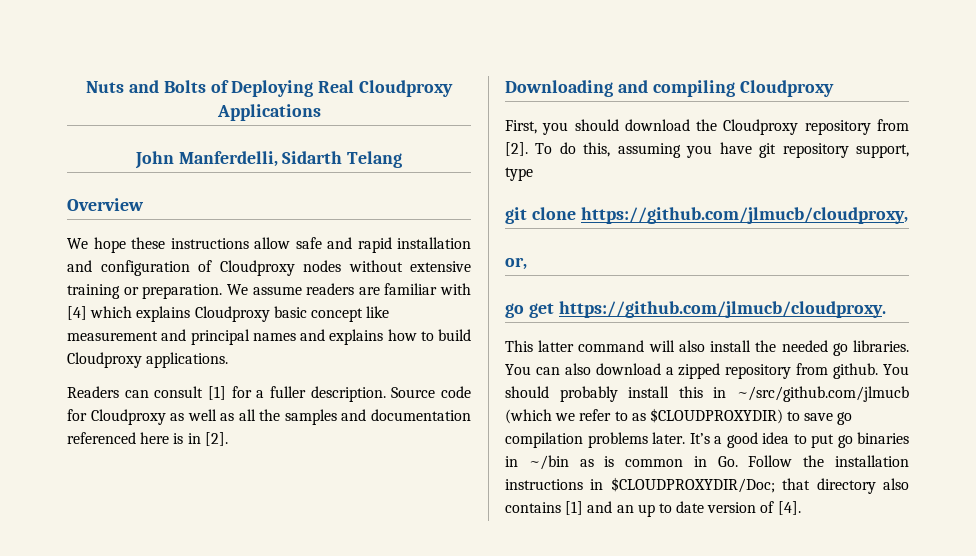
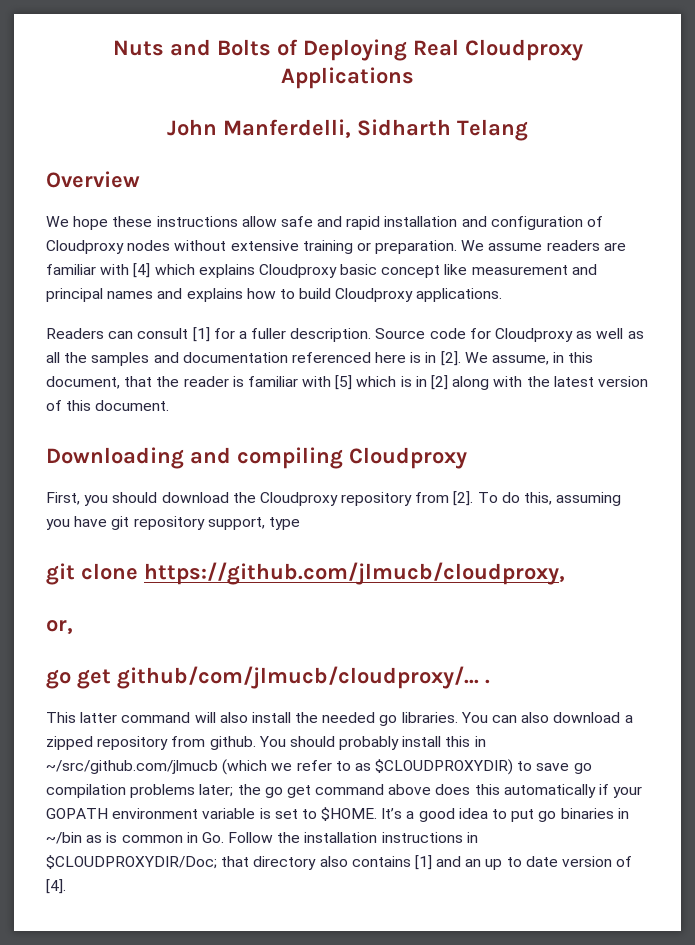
- John Manferdelli, Sidarth Telang
+ John Manferdelli, Sidharth Telang
+ We assume, in this document, that the reader is familiar with [5] which is in [2] along with the latest version of this document.
- go get https://github.com/jlmucb/cloudproxy.
+ go get github/com/jlmucb/cloudproxy/... .
- You should probably install this in ~/src/github.com/jlmucb (which we refer to as $CLOUDPROXYDIR) to save go compilation problems later.
+ You should probably install this in ~/src/github.com/jlmucb (which we refer to as $CLOUDPROXYDIR) to save go compilation problems later; the go get command above does this automatically if your GOPATH environment variable is set to $HOME.

